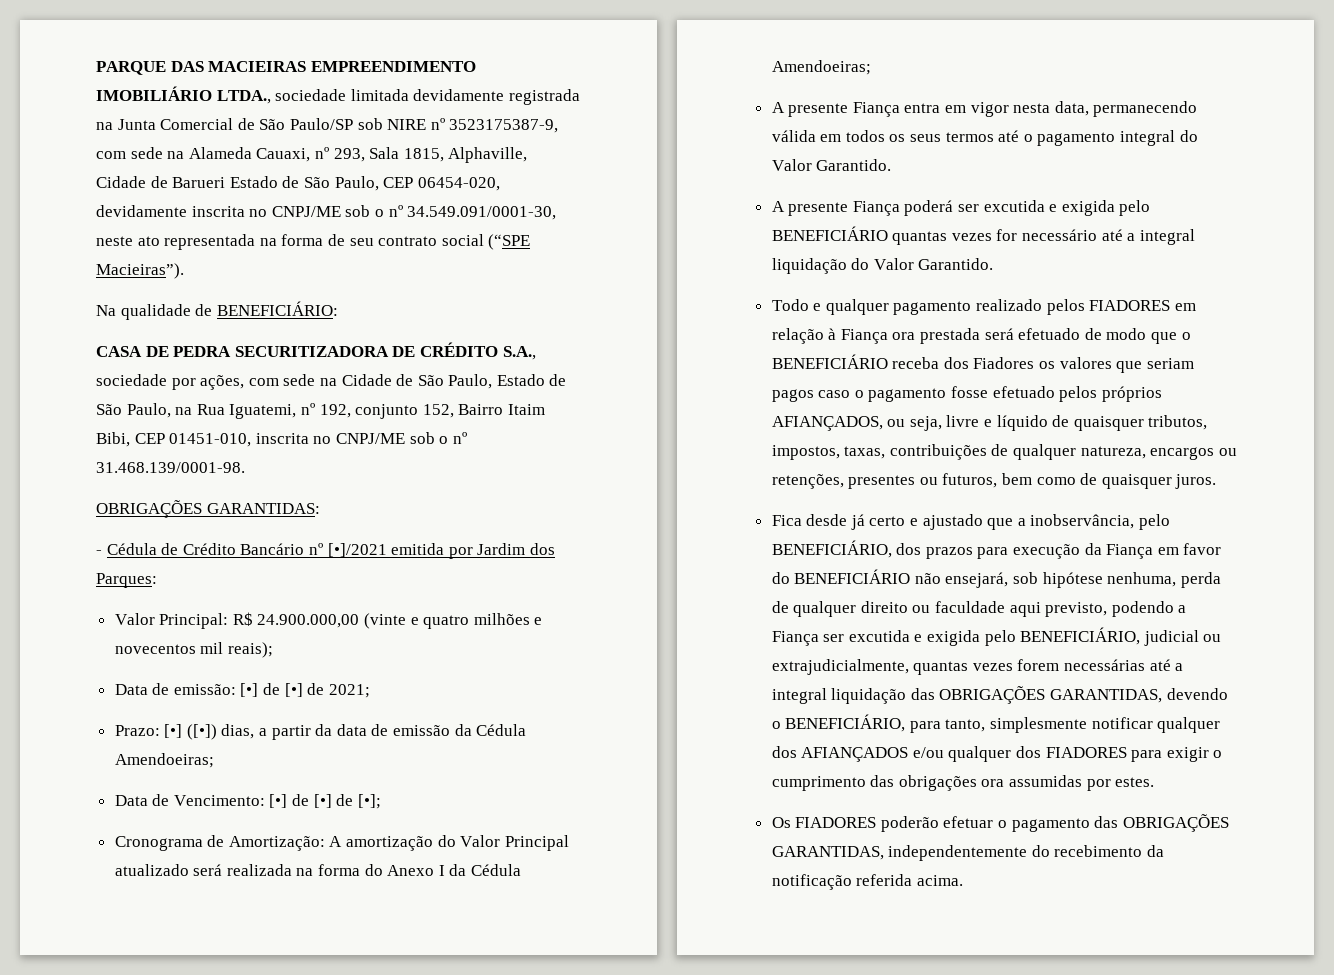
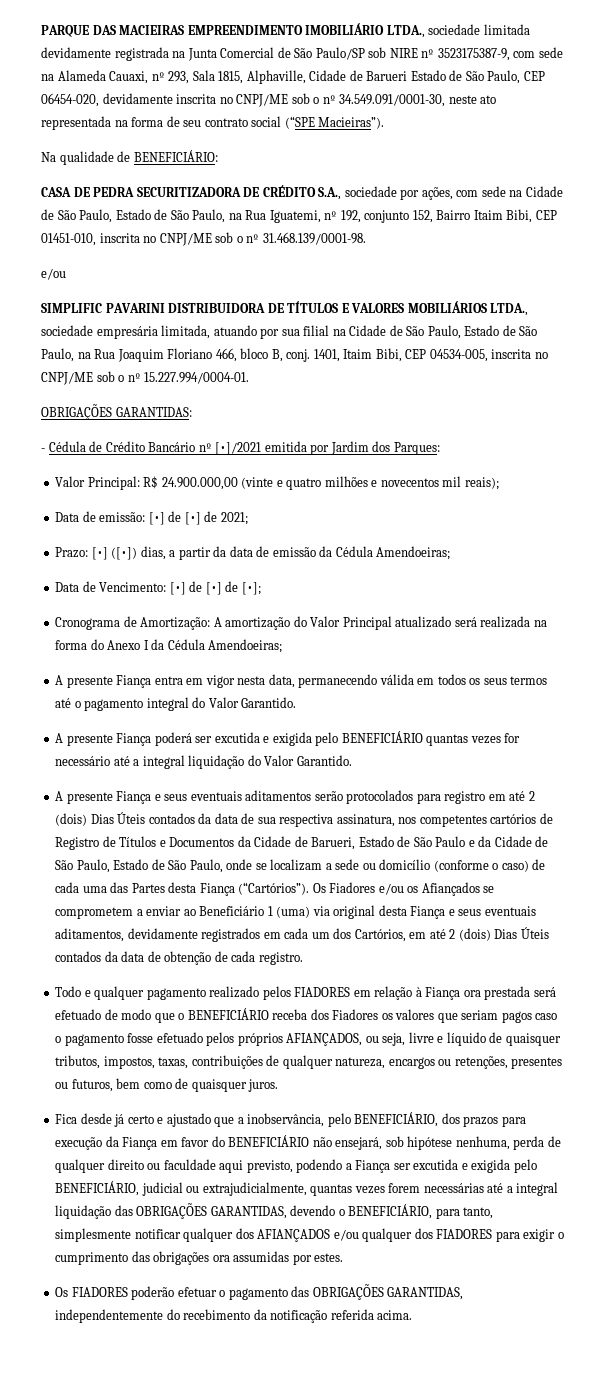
  CASA DE PEDRA SECURITIZADORA DE CRÉDITO S.A., sociedade por ações, com sede na Cidade de São Paulo, Estado de São Paulo, na Rua Iguatemi, nº 192, conjunto 152, Bairro Itaim Bibi, CEP 01451-010, inscrita no CNPJ/ME sob o nº 31.468.139/0001-98.
+ e/ou
+ SIMPLIFIC PAVARINI DISTRIBUIDORA DE TÍTULOS E VALORES MOBILIÁRIOS LTDA., sociedade empresária limitada, atuando por sua filial na Cidade de São Paulo, Estado de São Paulo, na Rua Joaquim Floriano 466, bloco B, conj. 1401, Itaim Bibi, CEP 04534-005, inscrita no CNPJ/ME sob o nº 15.227.994/0004-01.
+ A presente Fiança e seus eventuais aditamentos serão protocolados para registro em até 2 (dois) Dias Úteis contados da data de sua respectiva assinatura, nos competentes cartórios de Registro de Títulos e Documentos da Cidade de Barueri, Estado de São Paulo e da Cidade de São Paulo, Estado de São Paulo, onde se localizam a sede ou domicílio (conforme o caso) de cada uma das Partes desta Fiança (“Cartórios”). Os Fiadores e/ou os Afiançados se comprometem a enviar ao Beneficiário 1 (uma) via original desta Fiança e seus eventuais aditamentos, devidamente registrados em cada um dos Cartórios, em até 2 (dois) Dias Úteis contados da data de obtenção de cada registro.

